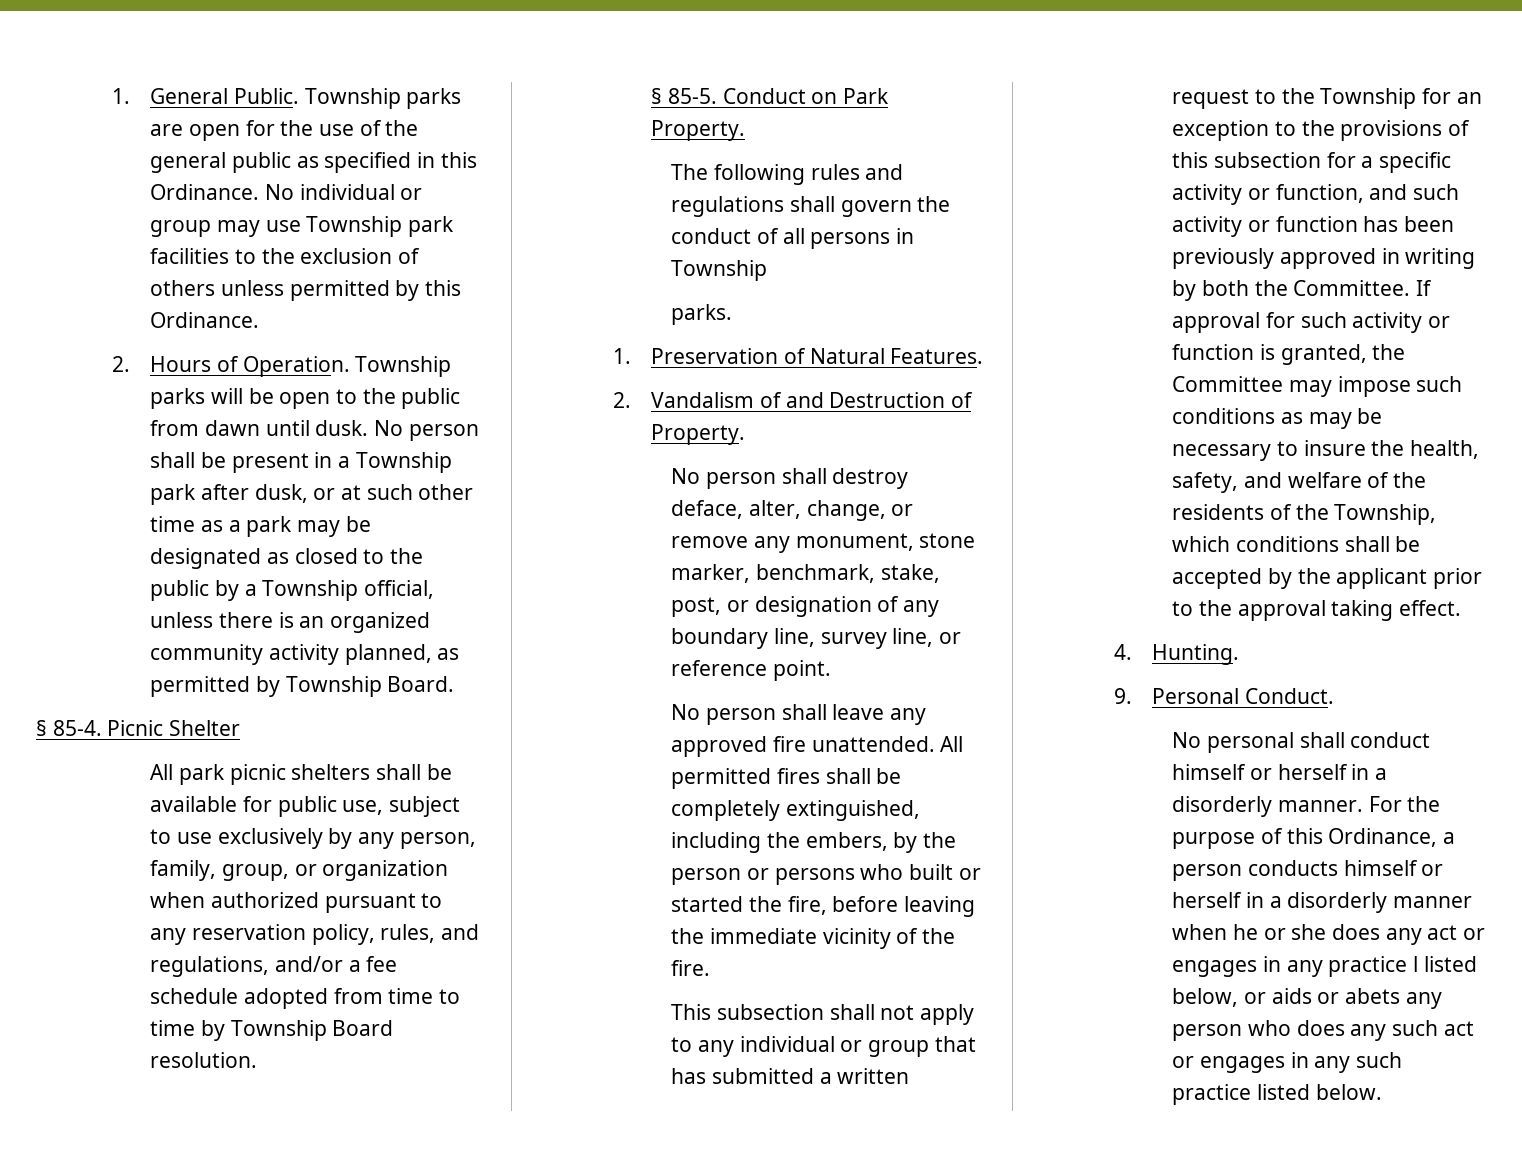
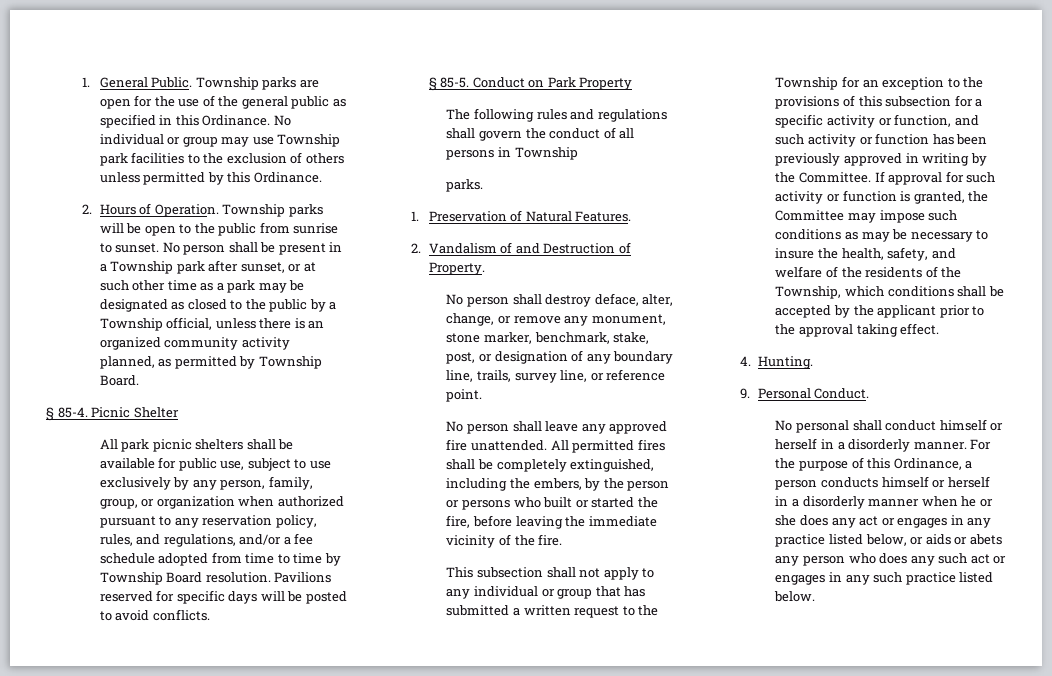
- Township parks will be open to the public from dawn until dusk.
+ Township parks will be open to the public from sunrise to sunset.
- No person shall be present in a Township park after dusk, or at such other time as a park may be designated as closed to the public by a Township official, unless there is an organized community activity planned, as permitted by Township Board.
+ No person shall be present in a Township park after sunset, or at such other time as a park may be designated as closed to the public by a Township official, unless there is an organized community activity planned, as permitted by Township Board.
+ Pavilions reserved for specific days will be posted to avoid conflicts.
- Conduct on Park Property.
+ Conduct on Park Property
- No person shall destroy deface, alter, change, or remove any monument, stone marker, benchmark, stake, post, or designation of any boundary line, survey line, or reference point.
+ No person shall destroy deface, alter, change, or remove any monument, stone marker, benchmark, stake, post, or designation of any boundary line, trails, survey line, or reference point.
- This subsection shall not apply to any individual or group that has submitted a written request to the Township for an exception to the provisions of this subsection for a specific activity or function, and such activity or function has been previously approved in writing by both the Committee.
+ This subsection shall not apply to any individual or group that has submitted a written request to the Township for an exception to the provisions of this subsection for a specific activity or function, and such activity or function has been previously approved in writing by the Committee.
- For the purpose of this Ordinance, a person conducts himself or herself in a disorderly manner when he or she does any act or engages in any practice l listed below, or aids or abets any person who does any such act or engages in any such practice listed below.
+ For the purpose of this Ordinance, a person conducts himself or herself in a disorderly manner when he or she does any act or engages in any practice listed below, or aids or abets any person who does any such act or engages in any such practice listed below.

